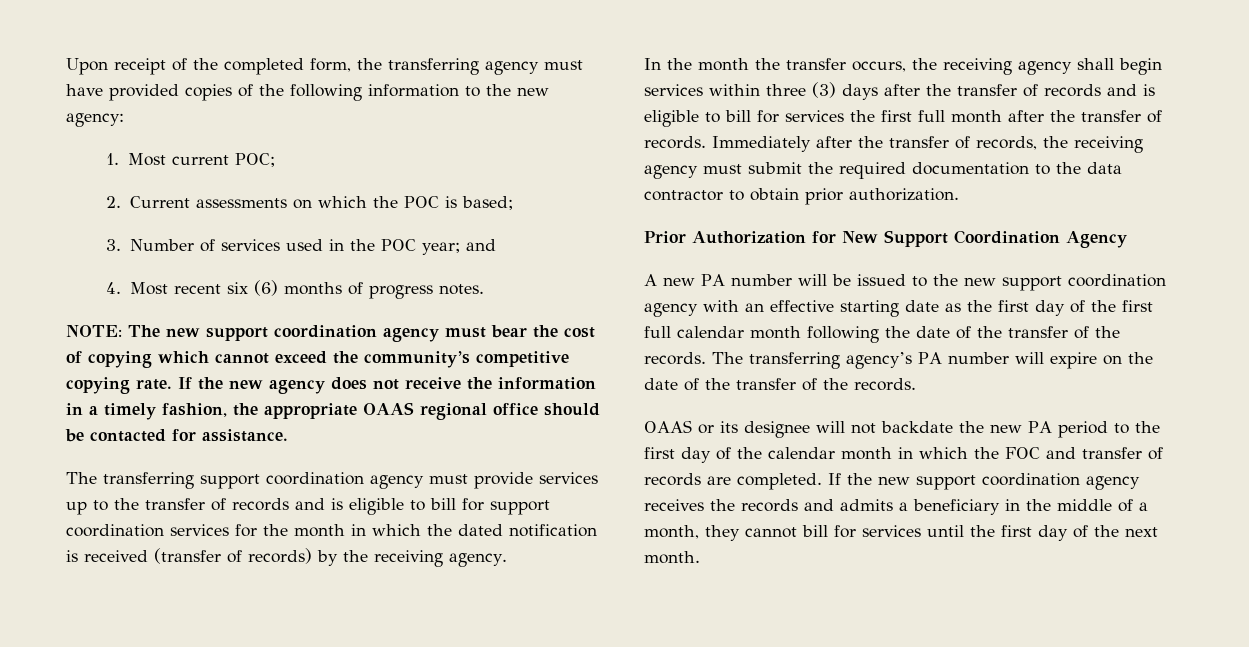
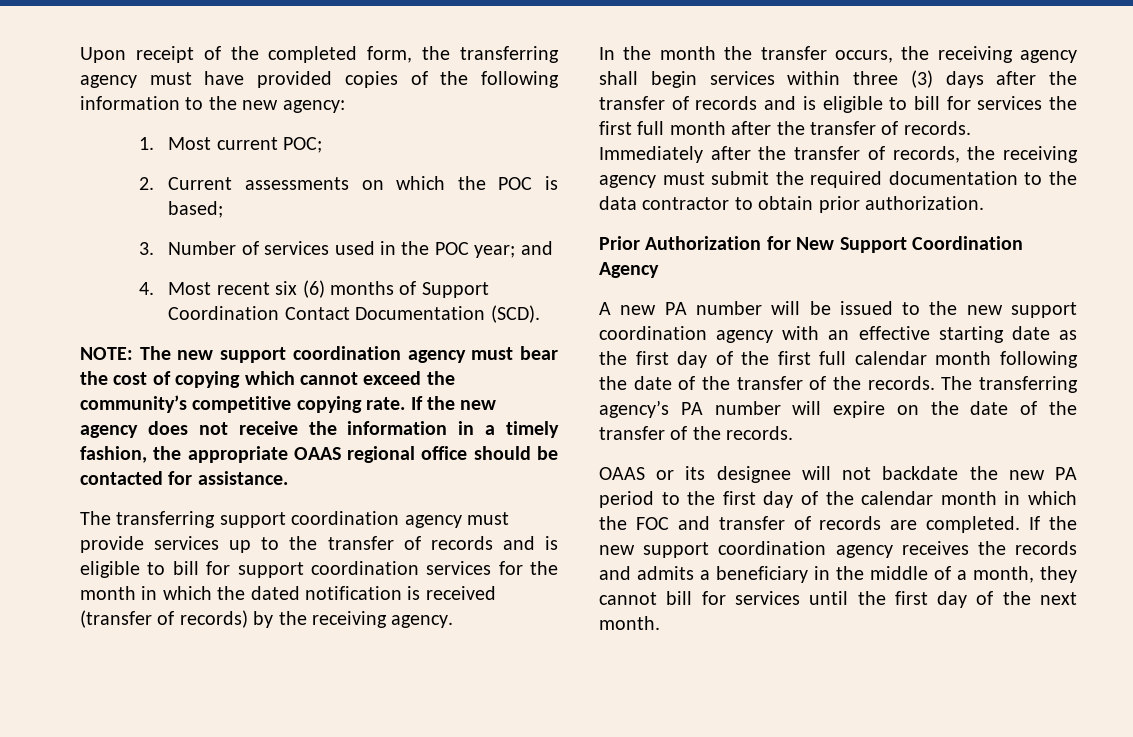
- 4. Most recent six (6) months of progress notes.
+ 4. Most recent six (6) months of Support Coordination Contact Documentation (SCD).

